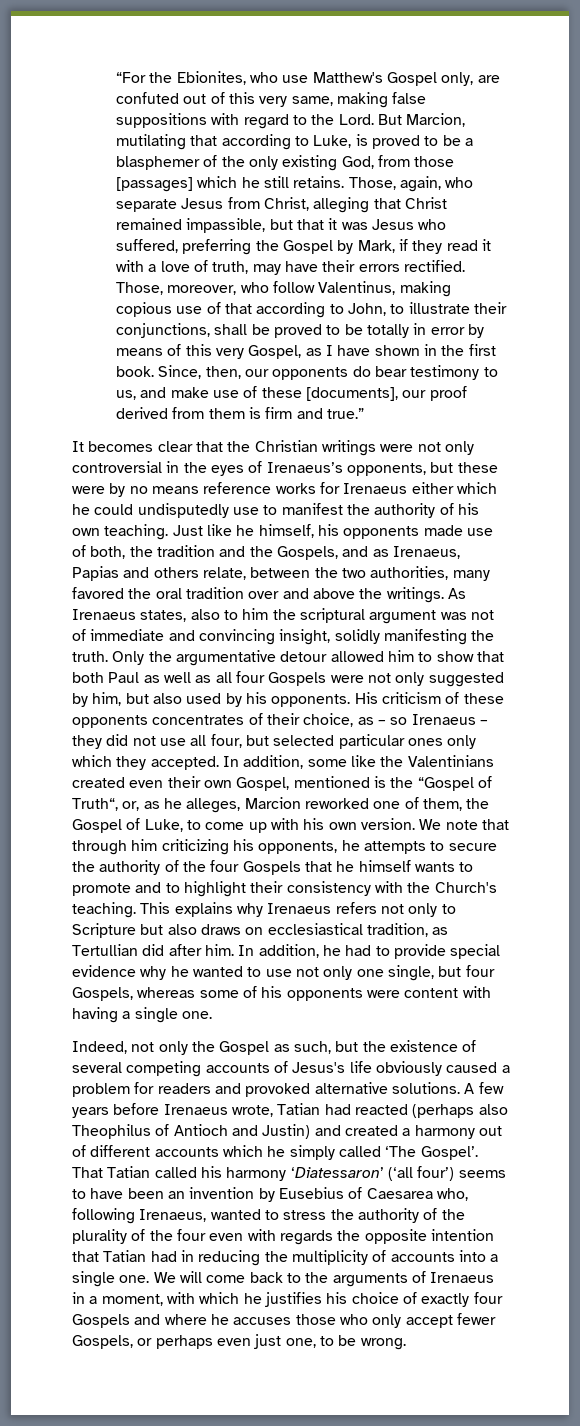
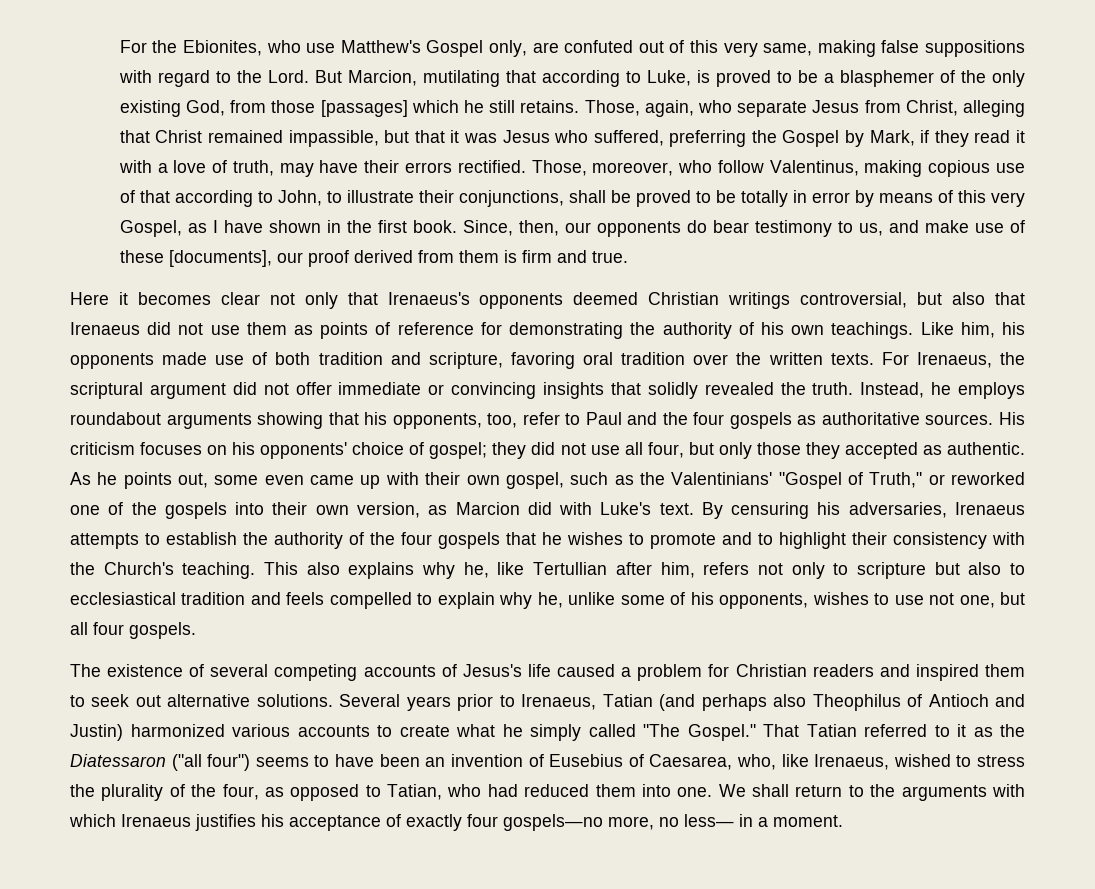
- “For the Ebionites, who use Matthew's Gospel only, are confuted out of this very same, making false suppositions with regard to the Lord.
+ For the Ebionites, who use Matthew's Gospel only, are confuted out of this very same, making false suppositions with regard to the Lord.
- Since, then, our opponents do bear testimony to us, and make use of these [documents], our proof derived from them is firm and true.”
- It becomes clear that the Christian writings were not only controversial in the eyes of Irenaeus’s opponents, but these were by no means reference works for Irenaeus either which he could undisputedly use to manifest the authority of his own teaching. Just like he himself, his opponents made use of both, the tradition and the Gospels, and as Irenaeus, Papias and others relate, between the two authorities, many favored the oral tradition over and above the writings. As Irenaeus states, also to him the scriptural argument was not of immediate and convincing insight, solidly manifesting the truth. Only the argumentative detour allowed him to show that both Paul as well as all four Gospels were not only suggested by him, but also used by his opponents. His criticism of these opponents concentrates of their choice, as – so Irenaeus – they did not use all four, but selected particular ones only which they accepted. In addition, some like the Valentinians created even their own Gospel, mentioned is the “Gospel of Truth“, or, as he alleges, Marcion reworked one of them, the Gospel of Luke, to come up with his own version. We note that through him criticizing his opponents, he attempts to secure the authority of the four Gospels that he himself wants to promote and to highlight their consistency with the Church's teaching.
+ Since, then, our opponents do bear testimony to us, and make use of these [documents], our proof derived from them is firm and true.
+ Here it becomes clear not only that Irenaeus's opponents deemed Christian writings controversial, but also that Irenaeus did not use them as points of reference for demonstrating the authority of his own teachings. Like him, his opponents made use of both tradition and scripture, favoring oral tradition over the written texts. For Irenaeus, the scriptural argument did not offer immediate or convincing insights that solidly revealed the truth. Instead, he employs roundabout arguments showing that his opponents, too, refer to Paul and the four gospels as authoritative sources. His criticism focuses on his opponents' choice of gospel; they did not use all four, but only those they accepted as authentic. As he points out, some even came up with their own gospel, such as the Valentinians' "Gospel of Truth," or reworked one of the gospels into their own version, as Marcion did with Luke's text. By censuring his adversaries, Irenaeus attempts to establish the authority of the four gospels that he wishes to promote and to highlight their consistency with the Church's teaching.
- This explains why Irenaeus refers not only to Scripture but also draws on ecclesiastical tradition, as Tertullian did after him. In addition, he had to provide special evidence why he wanted to use not only one single, but four Gospels, whereas some of his opponents were content with having a single one.
- Indeed, not only the Gospel as such, but the existence of several competing accounts of Jesus's life obviously caused a problem for readers and provoked alternative solutions. A few years before Irenaeus wrote, Tatian had reacted (perhaps also Theophilus of Antioch and Justin) and created a harmony out of different accounts which he simply called ‘The Gospel’. That Tatian called his harmony ‘Diatessaron’ (‘all four’) seems to have been an invention by Eusebius of Caesarea who, following Irenaeus, wanted to stress the authority of the plurality of the four even with regards the opposite intention that Tatian had in reducing the multiplicity of accounts into a single one. We will come back to the arguments of Irenaeus in a moment, with which he justifies his choice of exactly four Gospels and where he accuses those who only accept fewer Gospels, or perhaps even just one, to be wrong.
+ This also explains why he, like Tertullian after him, refers not only to scripture but also to ecclesiastical tradition and feels compelled to explain why he, unlike some of his opponents, wishes to use not one, but all four gospels.
+ The existence of several competing accounts of Jesus's life caused a problem for Christian readers and inspired them to seek out alternative solutions. Several years prior to Irenaeus, Tatian (and perhaps also Theophilus of Antioch and Justin) harmonized various accounts to create what he simply called "The Gospel." That Tatian referred to it as the Diatessaron ("all four") seems to have been an invention of Eusebius of Caesarea, who, like Irenaeus, wished to stress the plurality of the four, as opposed to Tatian, who had reduced them into one. We shall return to the arguments with which Irenaeus justifies his acceptance of exactly four gospels—no more, no less— in a moment.

